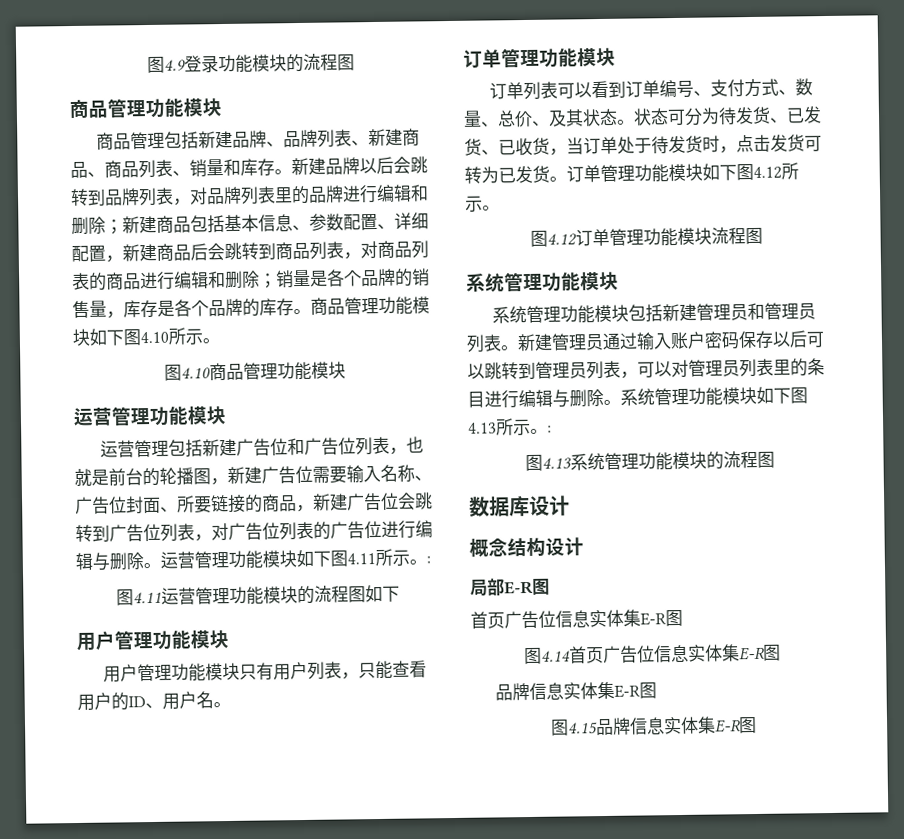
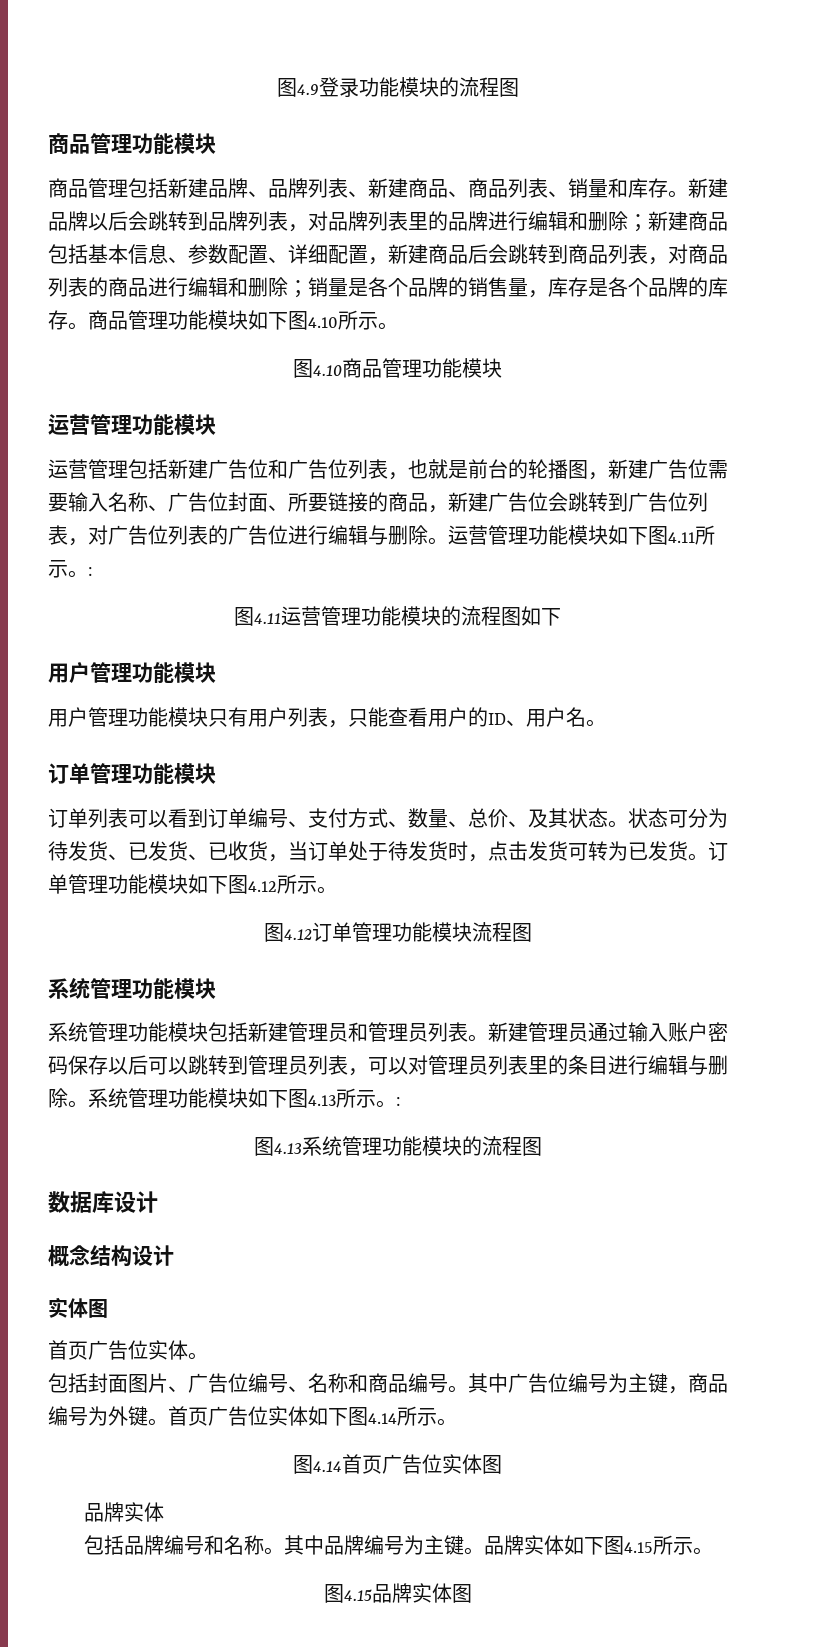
  概念结构设计
- 局部E-R图
- 首页广告位信息实体集E-R图
+ 实体图
+ 首页广告位实体。
+ 包括封面图片、广告位编号、名称和商品编号。其中广告位编号为主键，商品编号为外键。首页广告位实体如下图4.14所示。
- 图4.14首页广告位信息实体集E-R图
- 品牌信息实体集E-R图
+ 图4.14首页广告位实体图
+ 品牌实体
+ 包括品牌编号和名称。其中品牌编号为主键。品牌实体如下图4.15所示。
- 图4.15品牌信息实体集E-R图
+ 图4.15品牌实体图

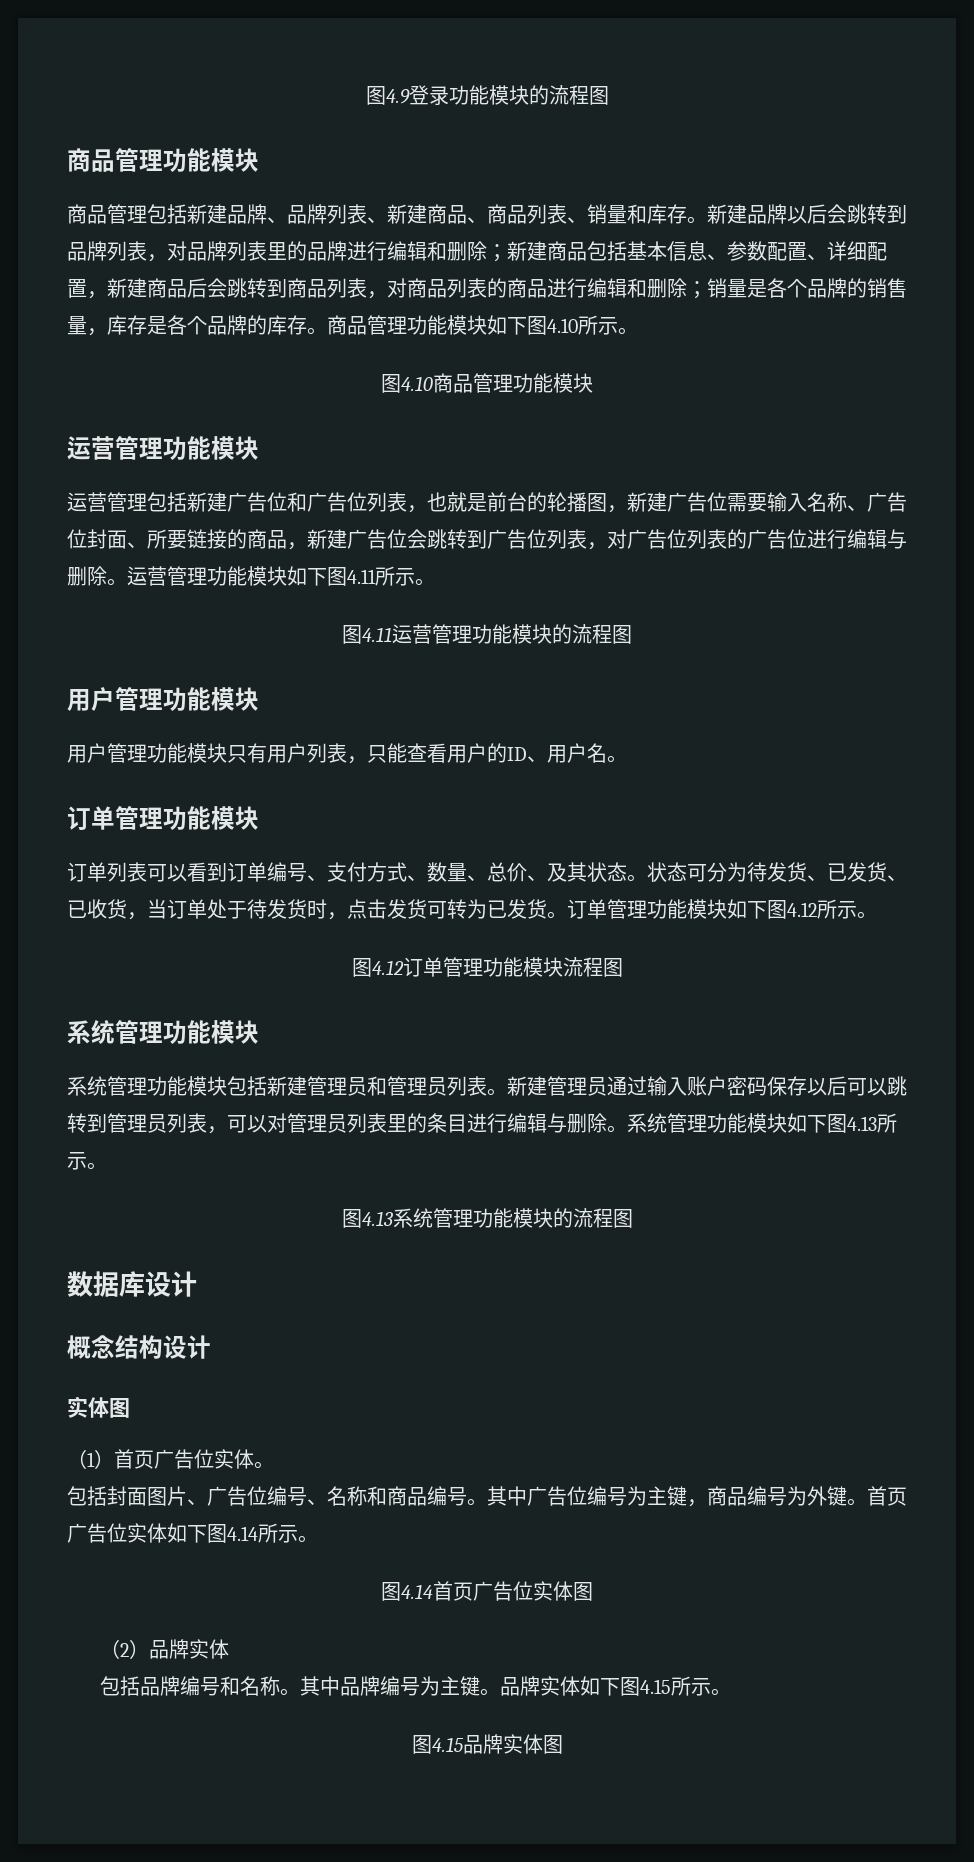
- 运营管理功能模块如下图4.11所示。:
+ 运营管理功能模块如下图4.11所示。
- 图4.11运营管理功能模块的流程图如下
+ 图4.11运营管理功能模块的流程图
- 系统管理功能模块如下图4.13所示。:
+ 系统管理功能模块如下图4.13所示。
- 首页广告位实体。
+ （1）首页广告位实体。
  图4.14首页广告位实体图
- 品牌实体
+ （2）品牌实体

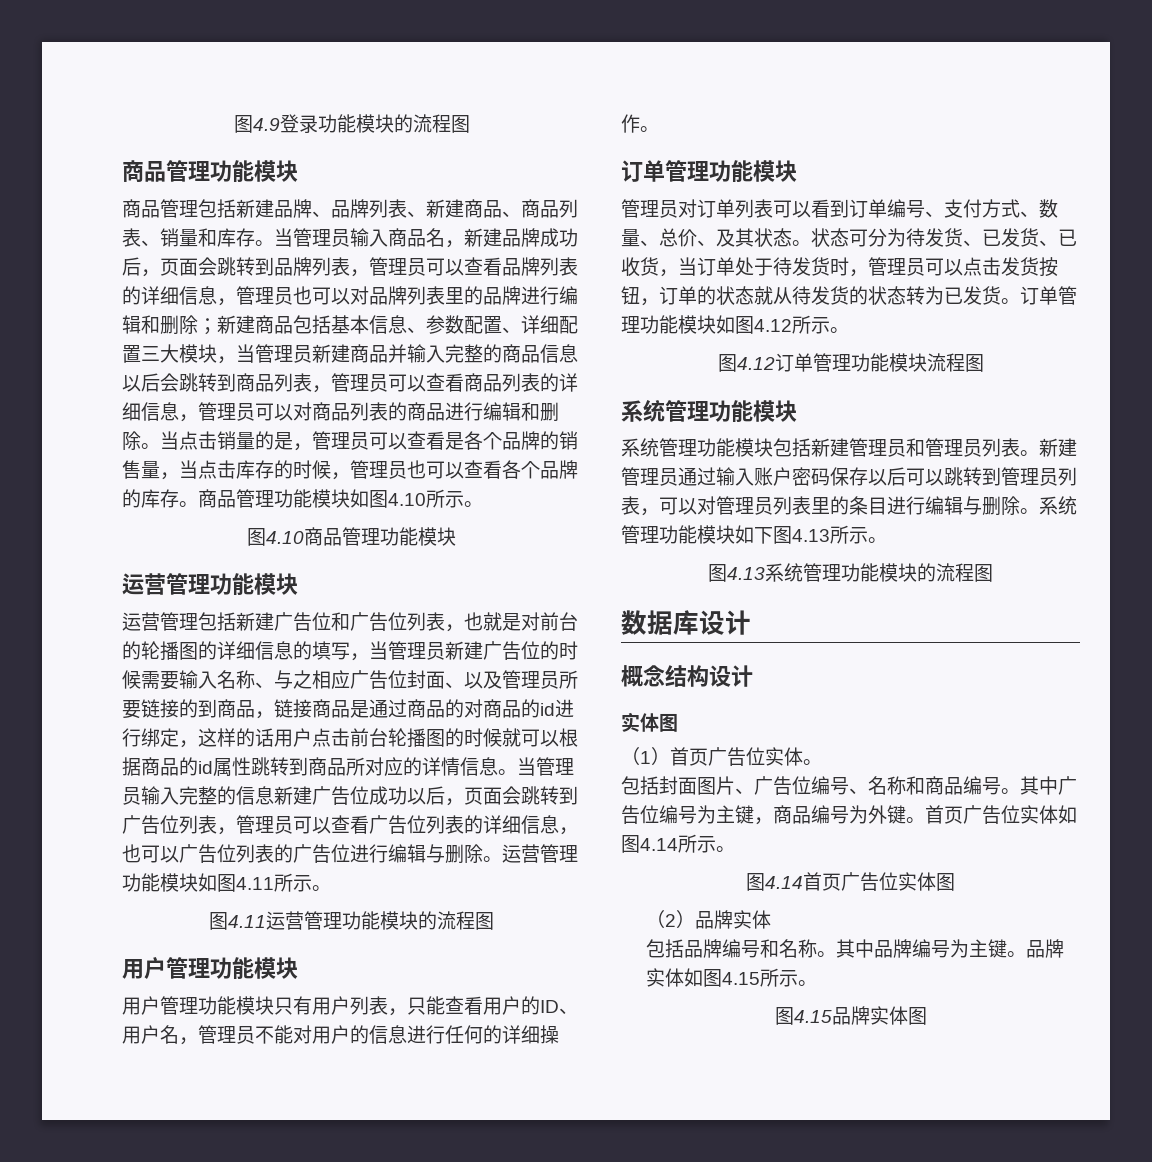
- 新建品牌以后会跳转到品牌列表，对品牌列表里的品牌进行编辑和删除；新建商品包括基本信息、参数配置、详细配置，新建商品后会跳转到商品列表，对商品列表的商品进行编辑和删除；销量是各个品牌的销售量，库存是各个品牌的库存。
+ 当管理员输入商品名，新建品牌成功后，页面会跳转到品牌列表，管理员可以查看品牌列表的详细信息，管理员也可以对品牌列表里的品牌进行编辑和删除；新建商品包括基本信息、参数配置、详细配置三大模块，当管理员新建商品并输入完整的商品信息以后会跳转到商品列表，管理员可以查看商品列表的详细信息，管理员可以对商品列表的商品进行编辑和删除。当点击销量的是，管理员可以查看是各个品牌的销售量，当点击库存的时候，管理员也可以查看各个品牌的库存。
- 商品管理功能模块如下图4.10所示。
+ 商品管理功能模块如图4.10所示。
- 运营管理包括新建广告位和广告位列表，也就是前台的轮播图，新建广告位需要输入名称、广告位封面、所要链接的商品，新建广告位会跳转到广告位列表，对广告位列表的广告位进行编辑与删除。
+ 运营管理包括新建广告位和广告位列表，也就是对前台的轮播图的详细信息的填写，当管理员新建广告位的时候需要输入名称、与之相应广告位封面、以及管理员所要链接的到商品，链接商品是通过商品的对商品的id进行绑定，这样的话用户点击前台轮播图的时候就可以根据商品的id属性跳转到商品所对应的详情信息。当管理员输入完整的信息新建广告位成功以后，页面会跳转到广告位列表，管理员可以查看广告位列表的详细信息，也可以广告位列表的广告位进行编辑与删除。
- 运营管理功能模块如下图4.11所示。
+ 运营管理功能模块如图4.11所示。
- 用户管理功能模块只有用户列表，只能查看用户的ID、用户名。
+ 用户管理功能模块只有用户列表，只能查看用户的ID、用户名，管理员不能对用户的信息进行任何的详细操作。
- 订单列表可以看到订单编号、支付方式、数量、总价、及其状态。
+ 管理员对订单列表可以看到订单编号、支付方式、数量、总价、及其状态。
- 状态可分为待发货、已发货、已收货，当订单处于待发货时，点击发货可转为已发货。
+ 状态可分为待发货、已发货、已收货，当订单处于待发货时，管理员可以点击发货按钮，订单的状态就从待发货的状态转为已发货。
- 订单管理功能模块如下图4.12所示。
+ 订单管理功能模块如图4.12所示。
- 首页广告位实体如下图4.14所示。
+ 首页广告位实体如图4.14所示。
- 品牌实体如下图4.15所示。
+ 品牌实体如图4.15所示。

